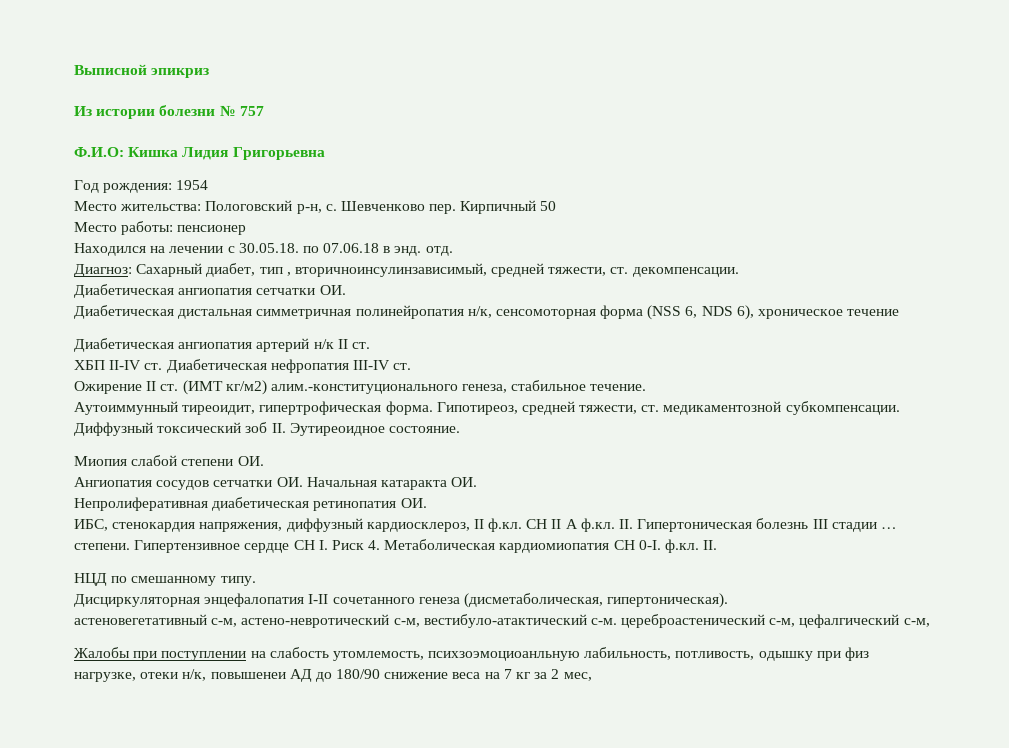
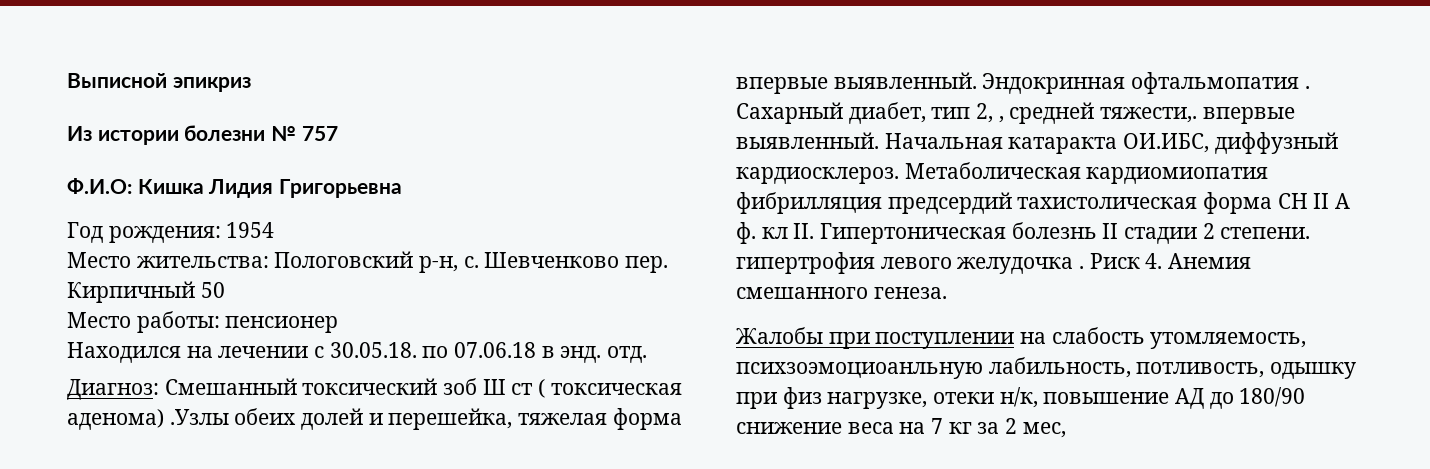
- Диагноз: Сахарный диабет, тип , вторичноинсулинзависимый, средней тяжести, ст. декомпенсации.
- Диабетическая ангиопатия сетчатки ОИ.
- Диабетическая дистальная симметричная полинейропатия н/к, сенсомоторная форма (NSS 6, NDS 6), хроническое течение
- Диабетическая ангиопатия артерий н/к II ст.
- ХБП II-IV ст. Диабетическая нефропатия III-IV ст.
- Ожирение II ст. (ИМТ кг/м2) алим.-конституционального генеза, стабильное течение.
- Аутоиммунный тиреоидит, гипертрофическая форма. Гипотиреоз, средней тяжести, ст. медикаментозной субкомпенсации. Диффузный токсический зоб II. Эутиреоидное состояние.
- Миопия слабой степени ОИ.
- Ангиопатия сосудов сетчатки ОИ. Начальная катаракта ОИ.
- Непролиферативная диабетическая ретинопатия ОИ.
- ИБС, стенокардия напряжения, диффузный кардиосклероз, II ф.кл. СН II А ф.кл. II. Гипертоническая болезнь III стадии … степени. Гипертензивное сердце СН I. Риск 4. Метаболическая кардиомиопатия СН 0-I. ф.кл. II.
- НЦД по смешанному типу.
- Дисциркуляторная энцефалопатия I-II сочетанного генеза (дисметаболическая, гипертоническая).
- астеновегетативный с-м, астено-невротический с-м, вестибуло-атактический с-м. цереброастенический с-м, цефалгический с-м,
+ Диагноз: Смешанный токсический зоб Ш ст ( токсическая аденома) .Узлы обеих долей и перешейка, тяжелая форма впервые выявленный. Эндокринная офтальмопатия . Сахарный диабет, тип 2, , средней тяжести,. впервые выявленный. Начальная катаракта ОИ.ИБС, диффузный кардиосклероз. Метаболическая кардиомиопатия фибрилляция предсердий тахистолическая форма СН II А ф. кл II. Гипертоническая болезнь II стадии 2 степени. гипертрофия левого желудочка . Риск 4. Анемия смешанного генеза.
- Жалобы при поступлении на слабость утомлемость, психзоэмоциоанльную лабильность, потливость, одышку при физ нагрузке, отеки н/к, повышенеи АД до 180/90 снижение веса на 7 кг за 2 мес,
+ Жалобы при поступлении на слабость утомляемость, психзоэмоциоанльную лабильность, потливость, одышку при физ нагрузке, отеки н/к, повышение АД до 180/90 снижение веса на 7 кг за 2 мес,

